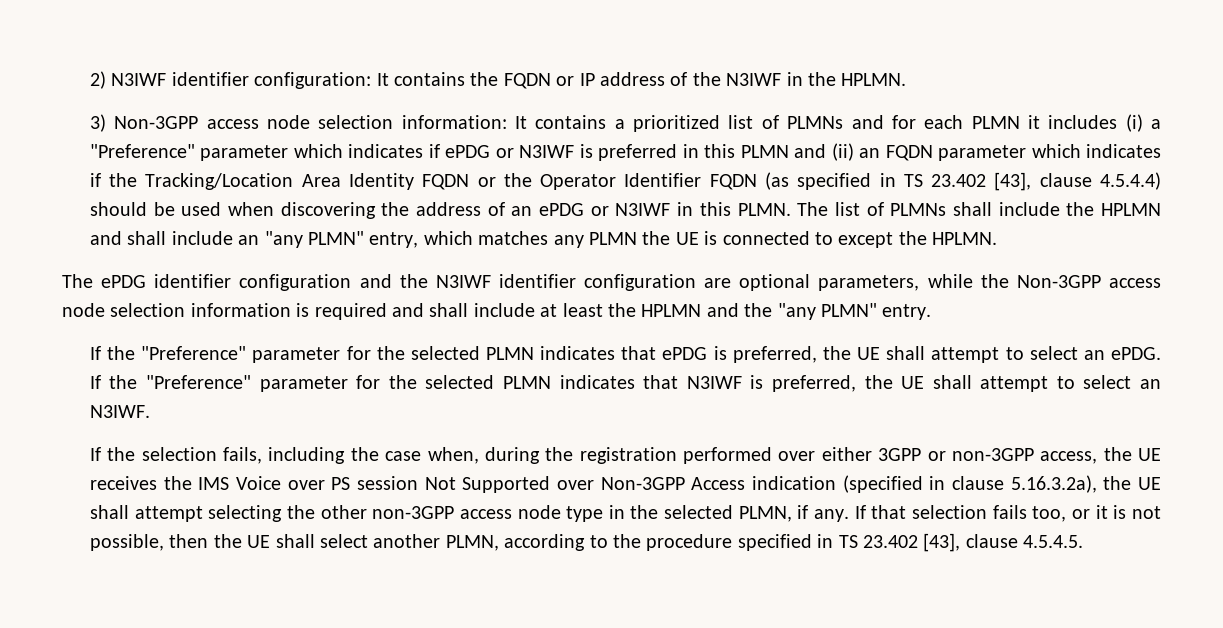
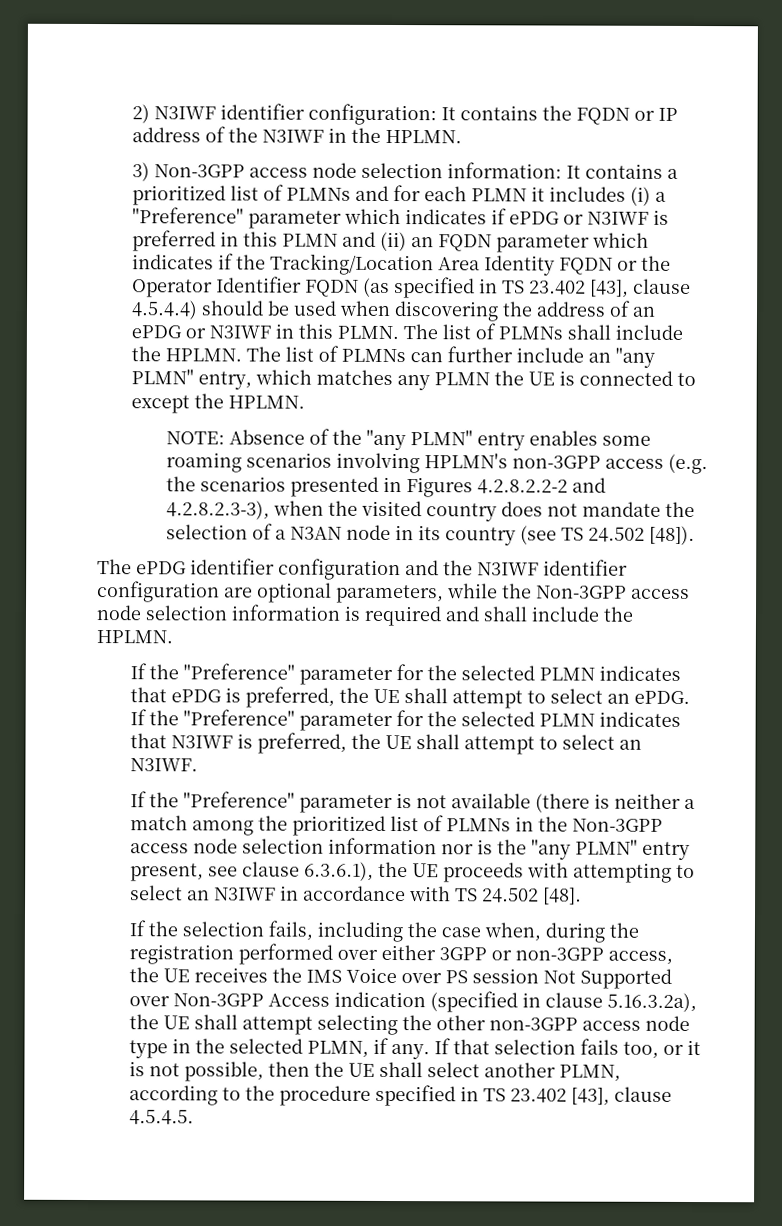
- The list of PLMNs shall include the HPLMN and shall include an "any PLMN" entry, which matches any PLMN the UE is connected to except the HPLMN.
+ The list of PLMNs shall include the HPLMN. The list of PLMNs can further include an "any PLMN" entry, which matches any PLMN the UE is connected to except the HPLMN.
+ NOTE: Absence of the "any PLMN" entry enables some roaming scenarios involving HPLMN's non-3GPP access (e.g. the scenarios presented in Figures 4.2.8.2.2-2 and 4.2.8.2.3-3), when the visited country does not mandate the selection of a N3AN node in its country (see TS 24.502 [48]).
- The ePDG identifier configuration and the N3IWF identifier configuration are optional parameters, while the Non-3GPP access node selection information is required and shall include at least the HPLMN and the "any PLMN" entry.
+ The ePDG identifier configuration and the N3IWF identifier configuration are optional parameters, while the Non-3GPP access node selection information is required and shall include the HPLMN.
+ If the "Preference" parameter is not available (there is neither a match among the prioritized list of PLMNs in the Non-3GPP access node selection information nor is the "any PLMN" entry present, see clause 6.3.6.1), the UE proceeds with attempting to select an N3IWF in accordance with TS 24.502 [48].

